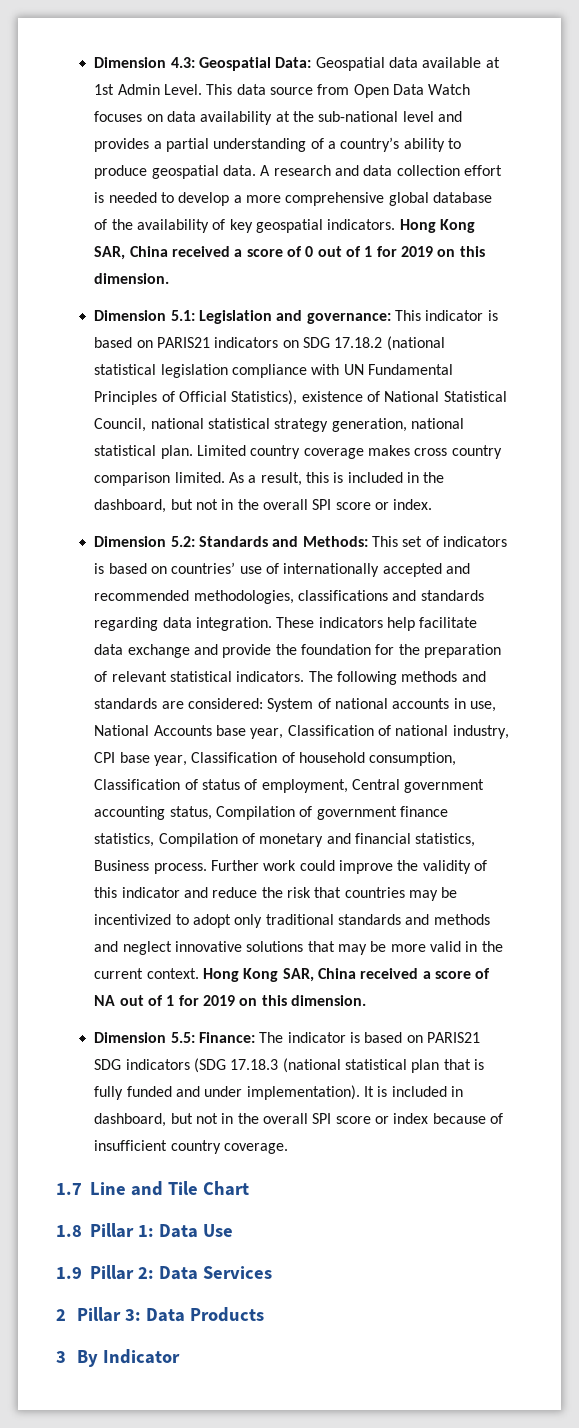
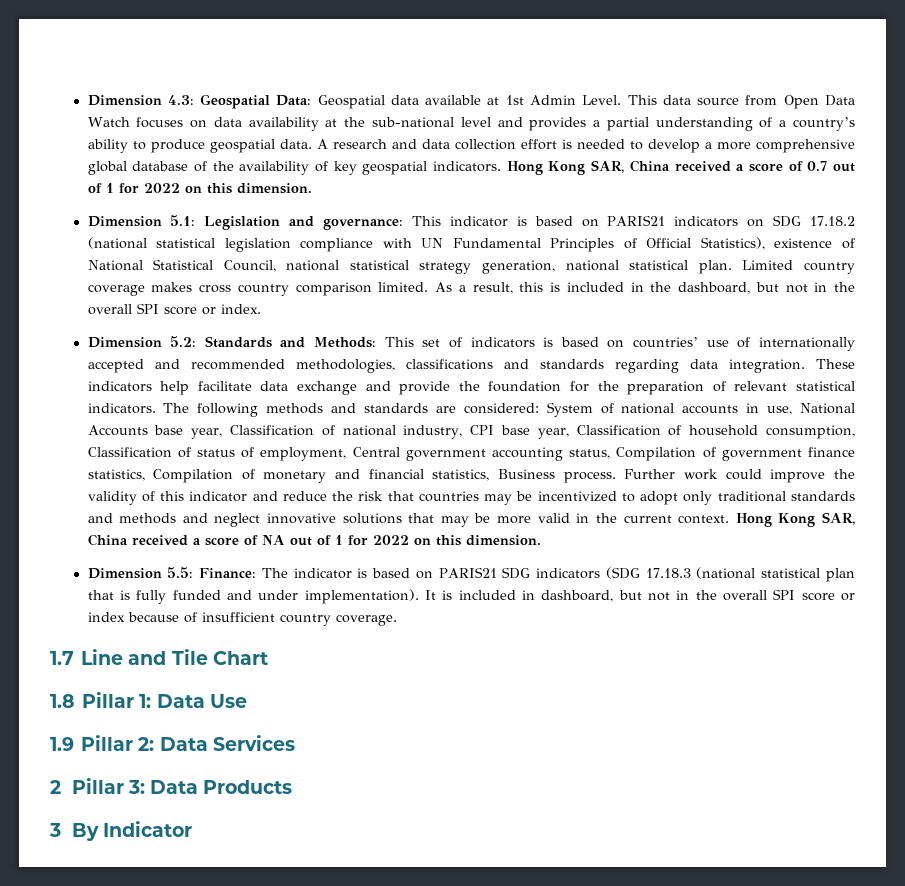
- Hong Kong SAR, China received a score of 0 out of 1 for 2019 on this dimension.
+ Hong Kong SAR, China received a score of 0.7 out of 1 for 2022 on this dimension.
- Hong Kong SAR, China received a score of NA out of 1 for 2019 on this dimension.
+ Hong Kong SAR, China received a score of NA out of 1 for 2022 on this dimension.

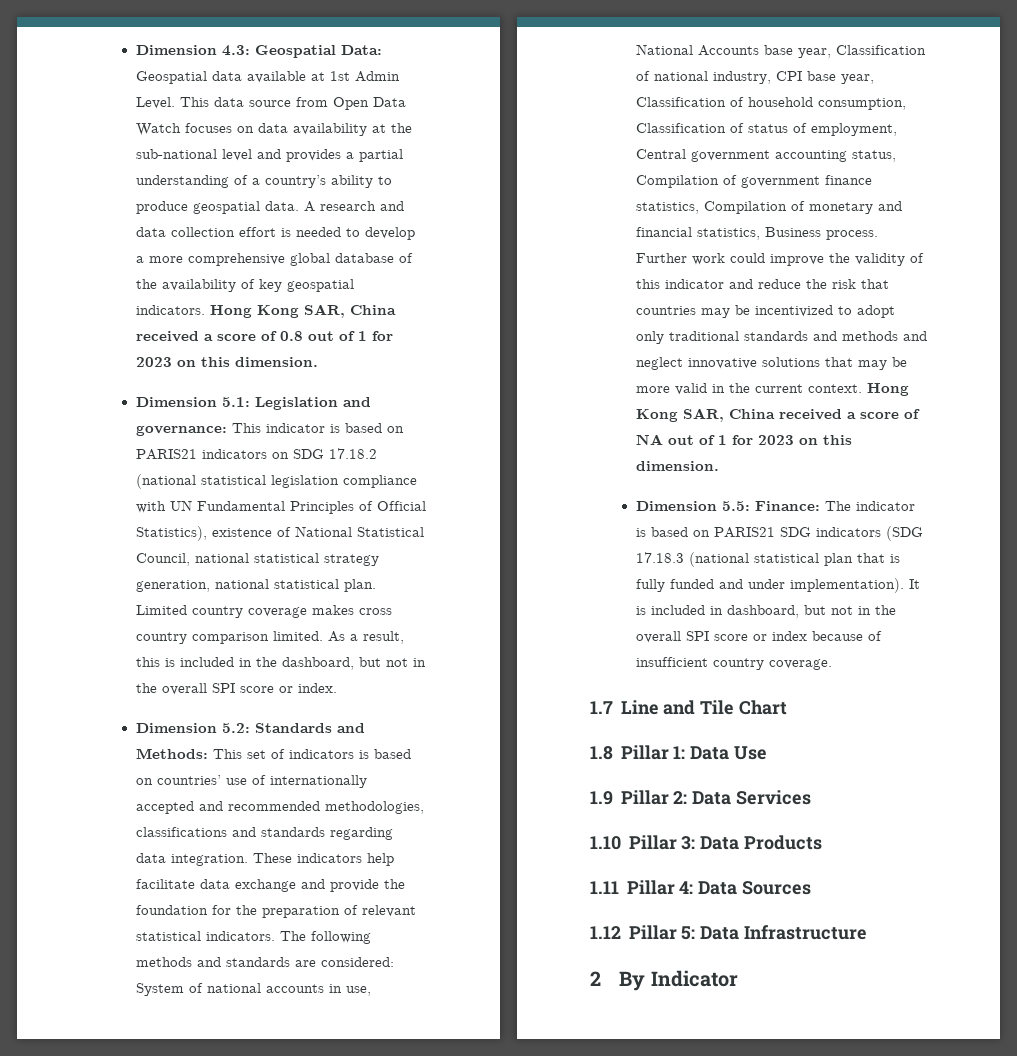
- Hong Kong SAR, China received a score of 0.7 out of 1 for 2022 on this dimension.
+ Hong Kong SAR, China received a score of 0.8 out of 1 for 2023 on this dimension.
- Hong Kong SAR, China received a score of NA out of 1 for 2022 on this dimension.
+ Hong Kong SAR, China received a score of NA out of 1 for 2023 on this dimension.
- 2 Pillar 3: Data Products
+ 1.10 Pillar 3: Data Products
- 3 By Indicator
+ 1.11 Pillar 4: Data Sources
+ 1.12 Pillar 5: Data Infrastructure
+ 2 By Indicator

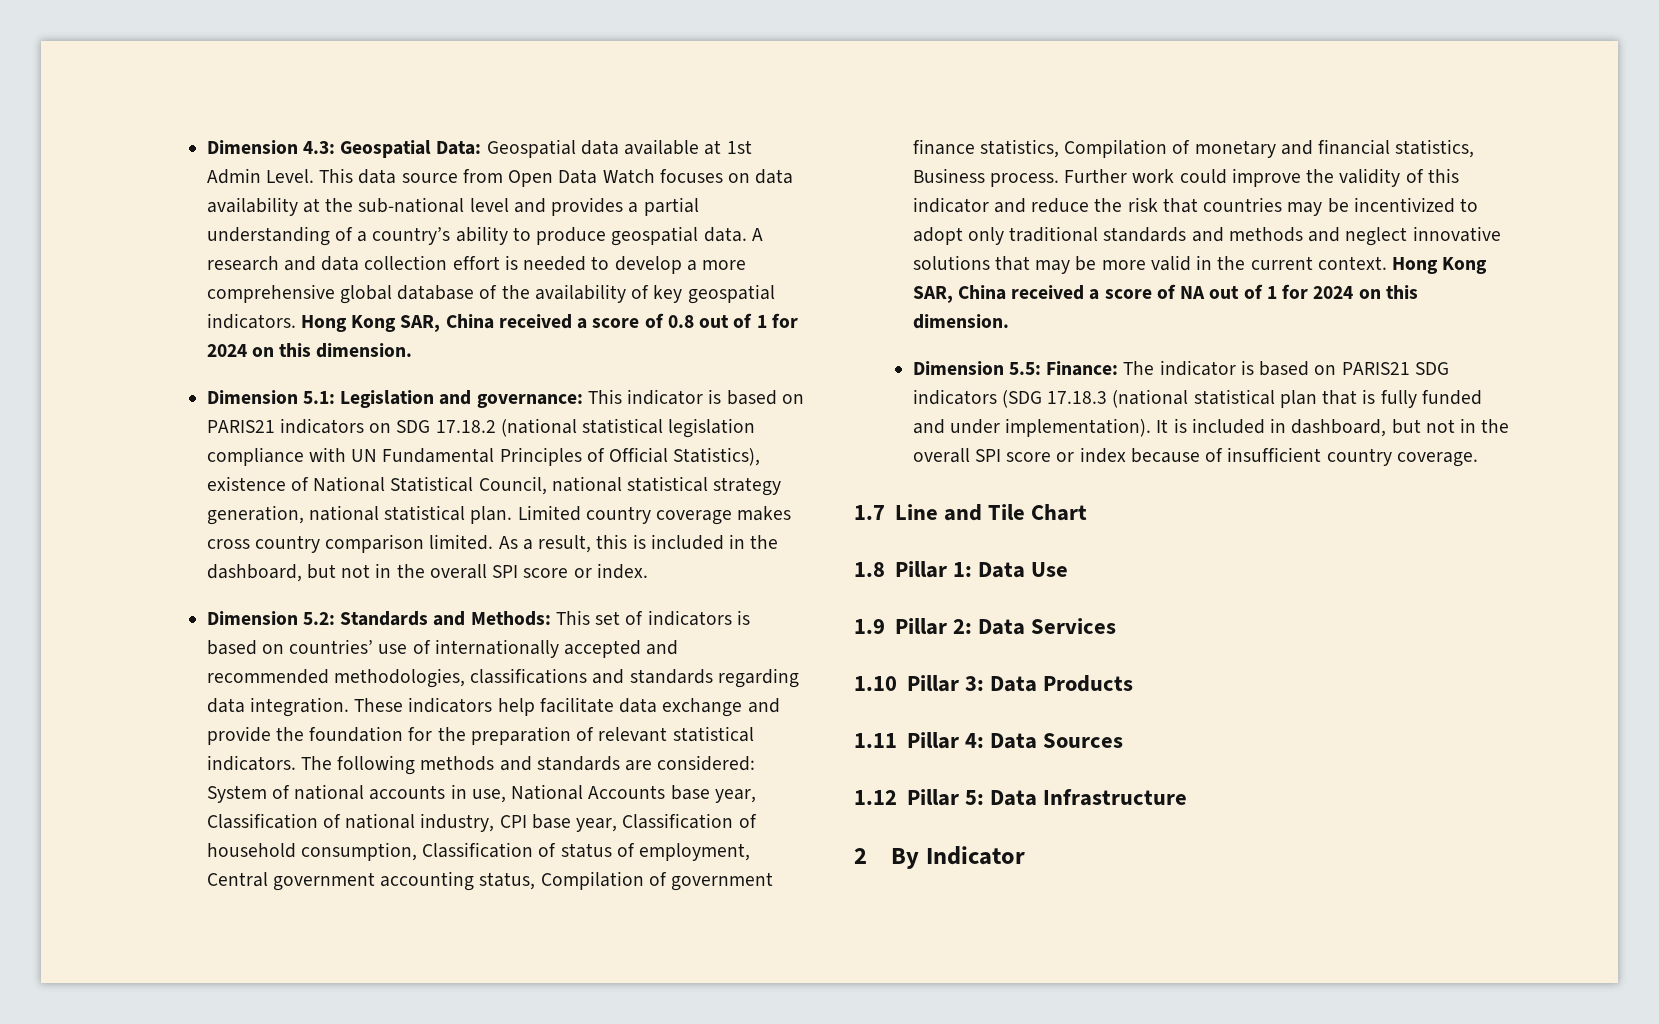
- Hong Kong SAR, China received a score of 0.8 out of 1 for 2023 on this dimension.
+ Hong Kong SAR, China received a score of 0.8 out of 1 for 2024 on this dimension.
- Hong Kong SAR, China received a score of NA out of 1 for 2023 on this dimension.
+ Hong Kong SAR, China received a score of NA out of 1 for 2024 on this dimension.

